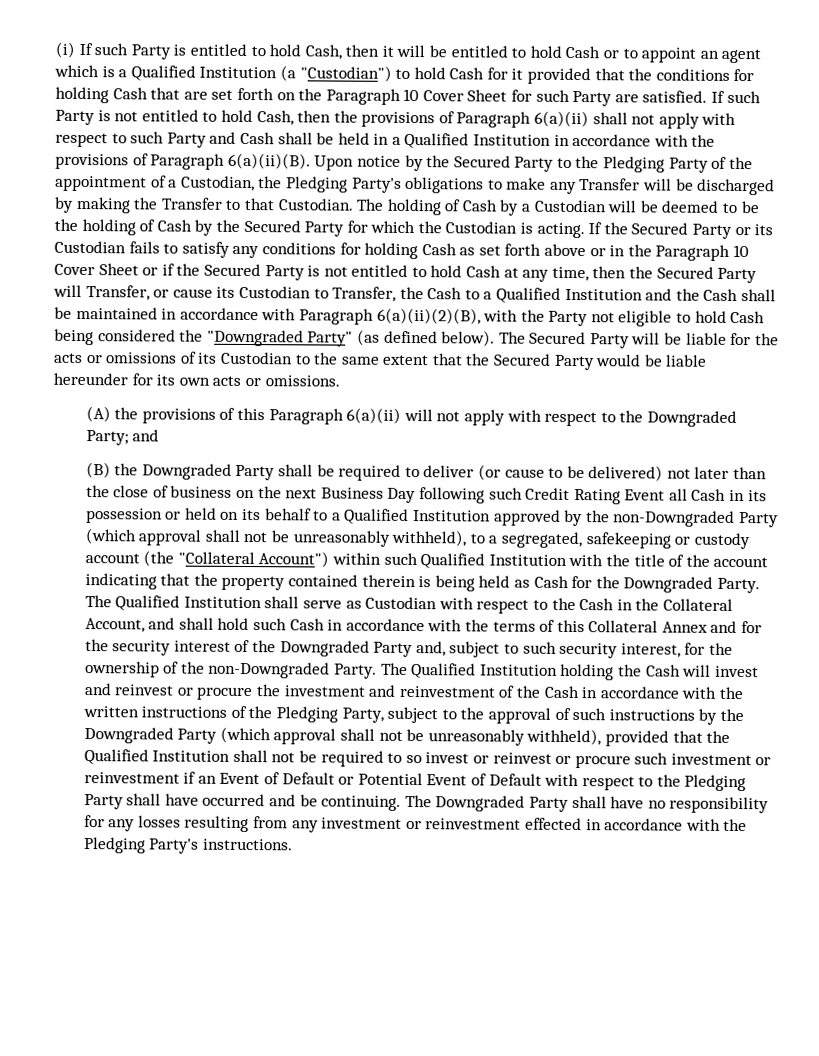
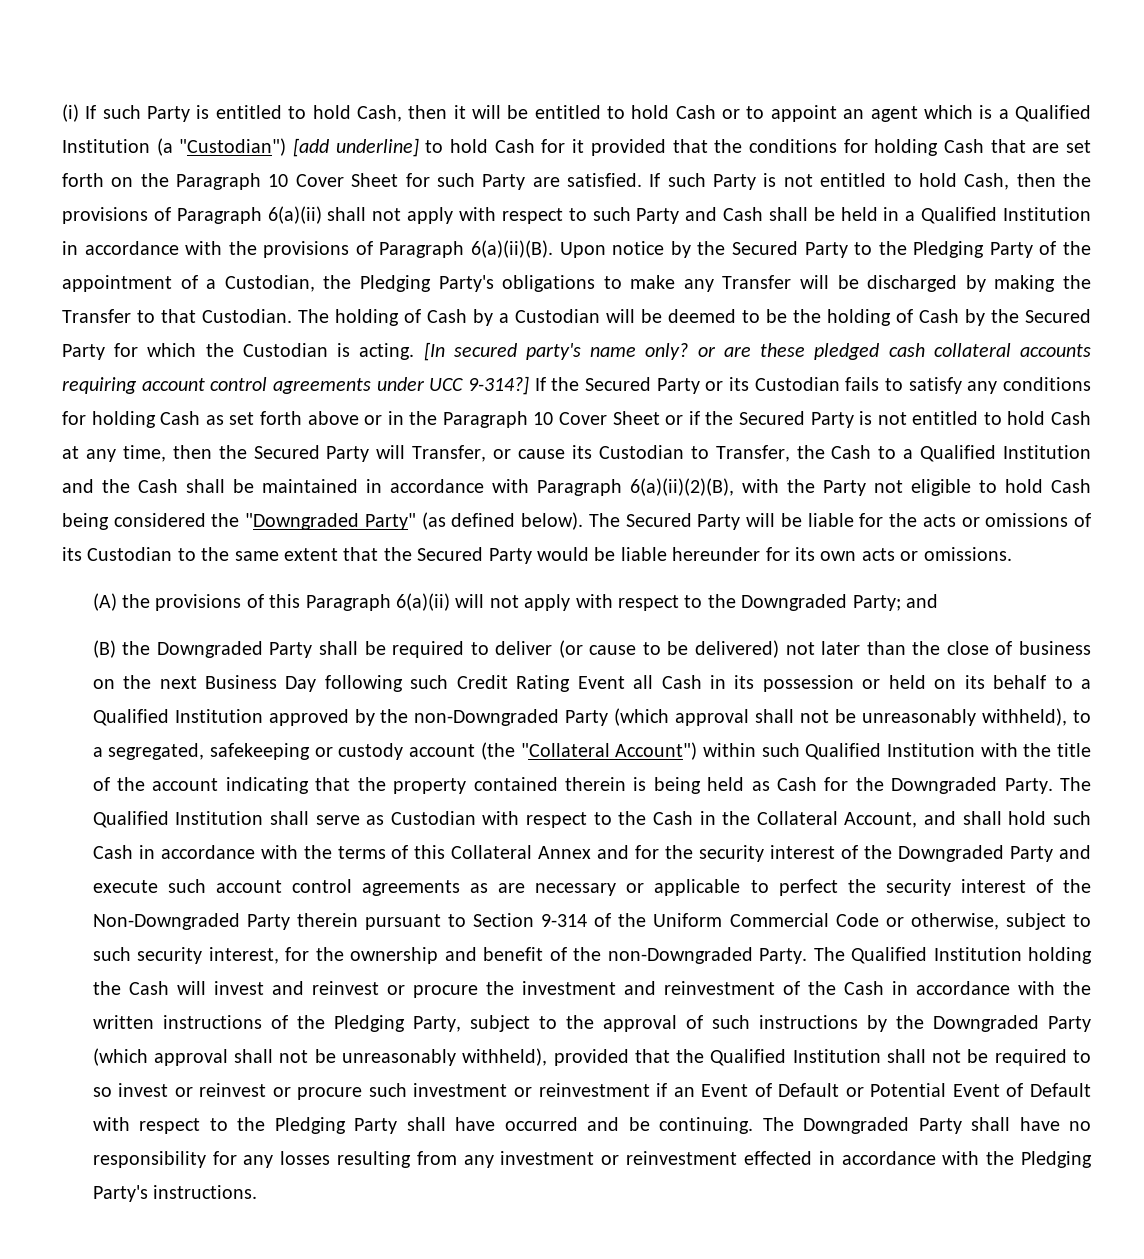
- (i) If such Party is entitled to hold Cash, then it will be entitled to hold Cash or to appoint an agent which is a Qualified Institution (a "Custodian") to hold Cash for it provided that the conditions for holding Cash that are set forth on the Paragraph 10 Cover Sheet for such Party are satisfied.
+ (i) If such Party is entitled to hold Cash, then it will be entitled to hold Cash or to appoint an agent which is a Qualified Institution (a "Custodian") [add underline] to hold Cash for it provided that the conditions for holding Cash that are set forth on the Paragraph 10 Cover Sheet for such Party are satisfied.
+ [In secured party's name only? or are these pledged cash collateral accounts requiring account control agreements under UCC 9-314?]
- The Qualified Institution shall serve as Custodian with respect to the Cash in the Collateral Account, and shall hold such Cash in accordance with the terms of this Collateral Annex and for the security interest of the Downgraded Party and, subject to such security interest, for the ownership of the non-Downgraded Party.
+ The Qualified Institution shall serve as Custodian with respect to the Cash in the Collateral Account, and shall hold such Cash in accordance with the terms of this Collateral Annex and for the security interest of the Downgraded Party and execute such account control agreements as are necessary or applicable to perfect the security interest of the Non-Downgraded Party therein pursuant to Section 9-314 of the Uniform Commercial Code or otherwise, subject to such security interest, for the ownership and benefit of the non-Downgraded Party.

